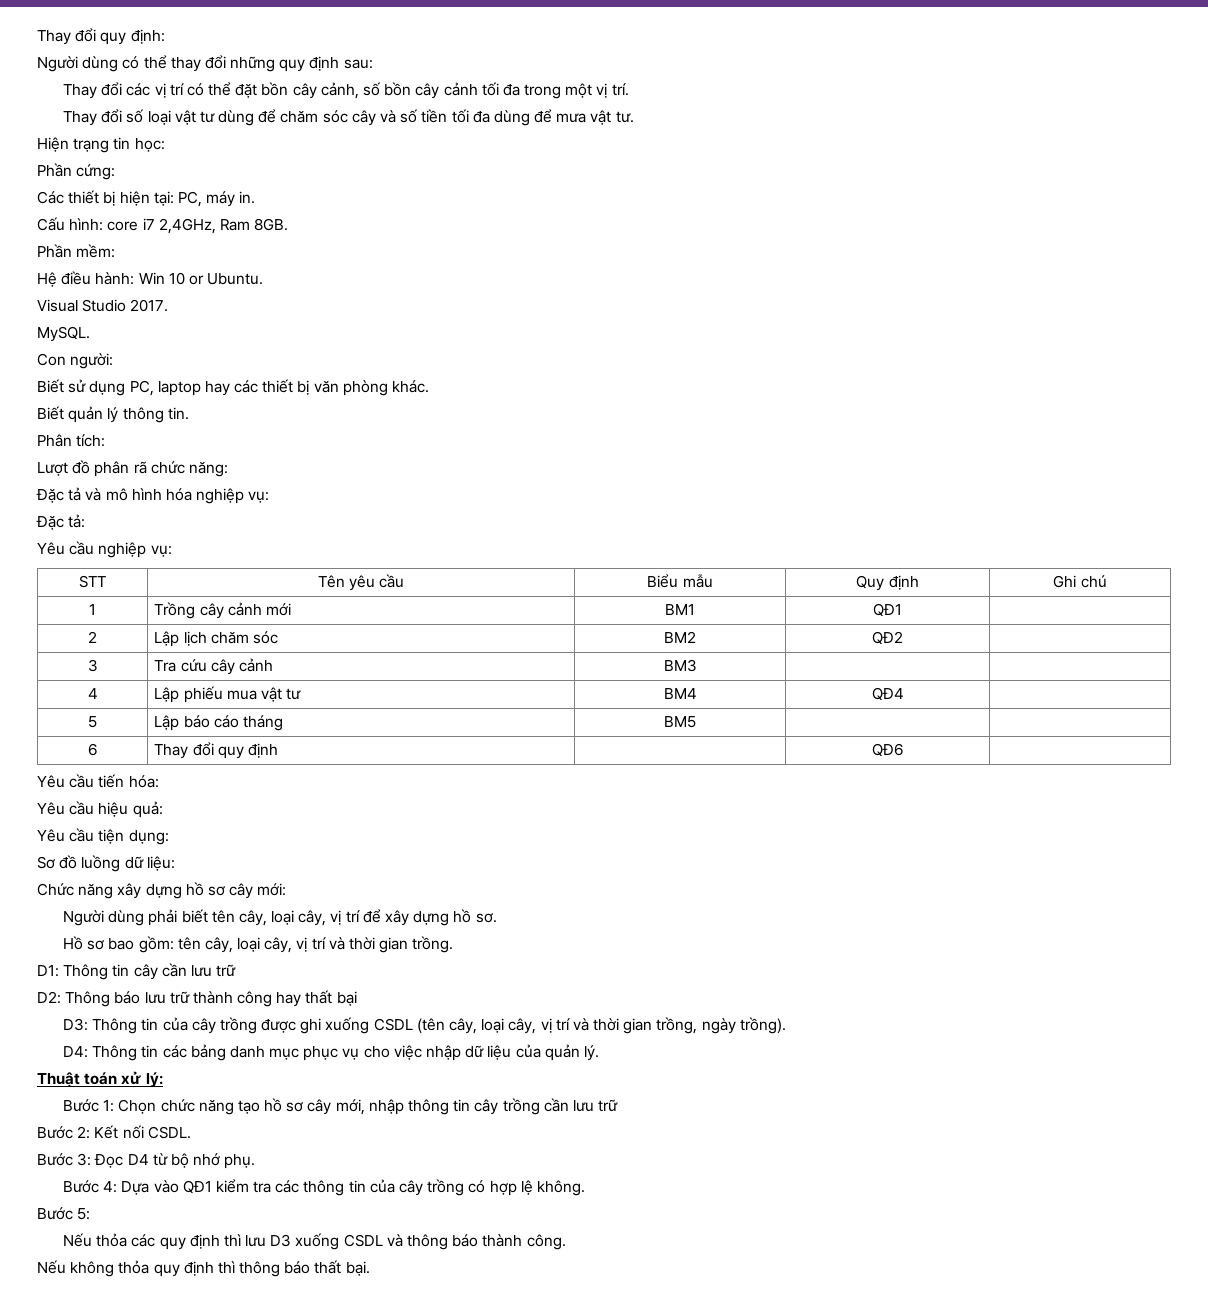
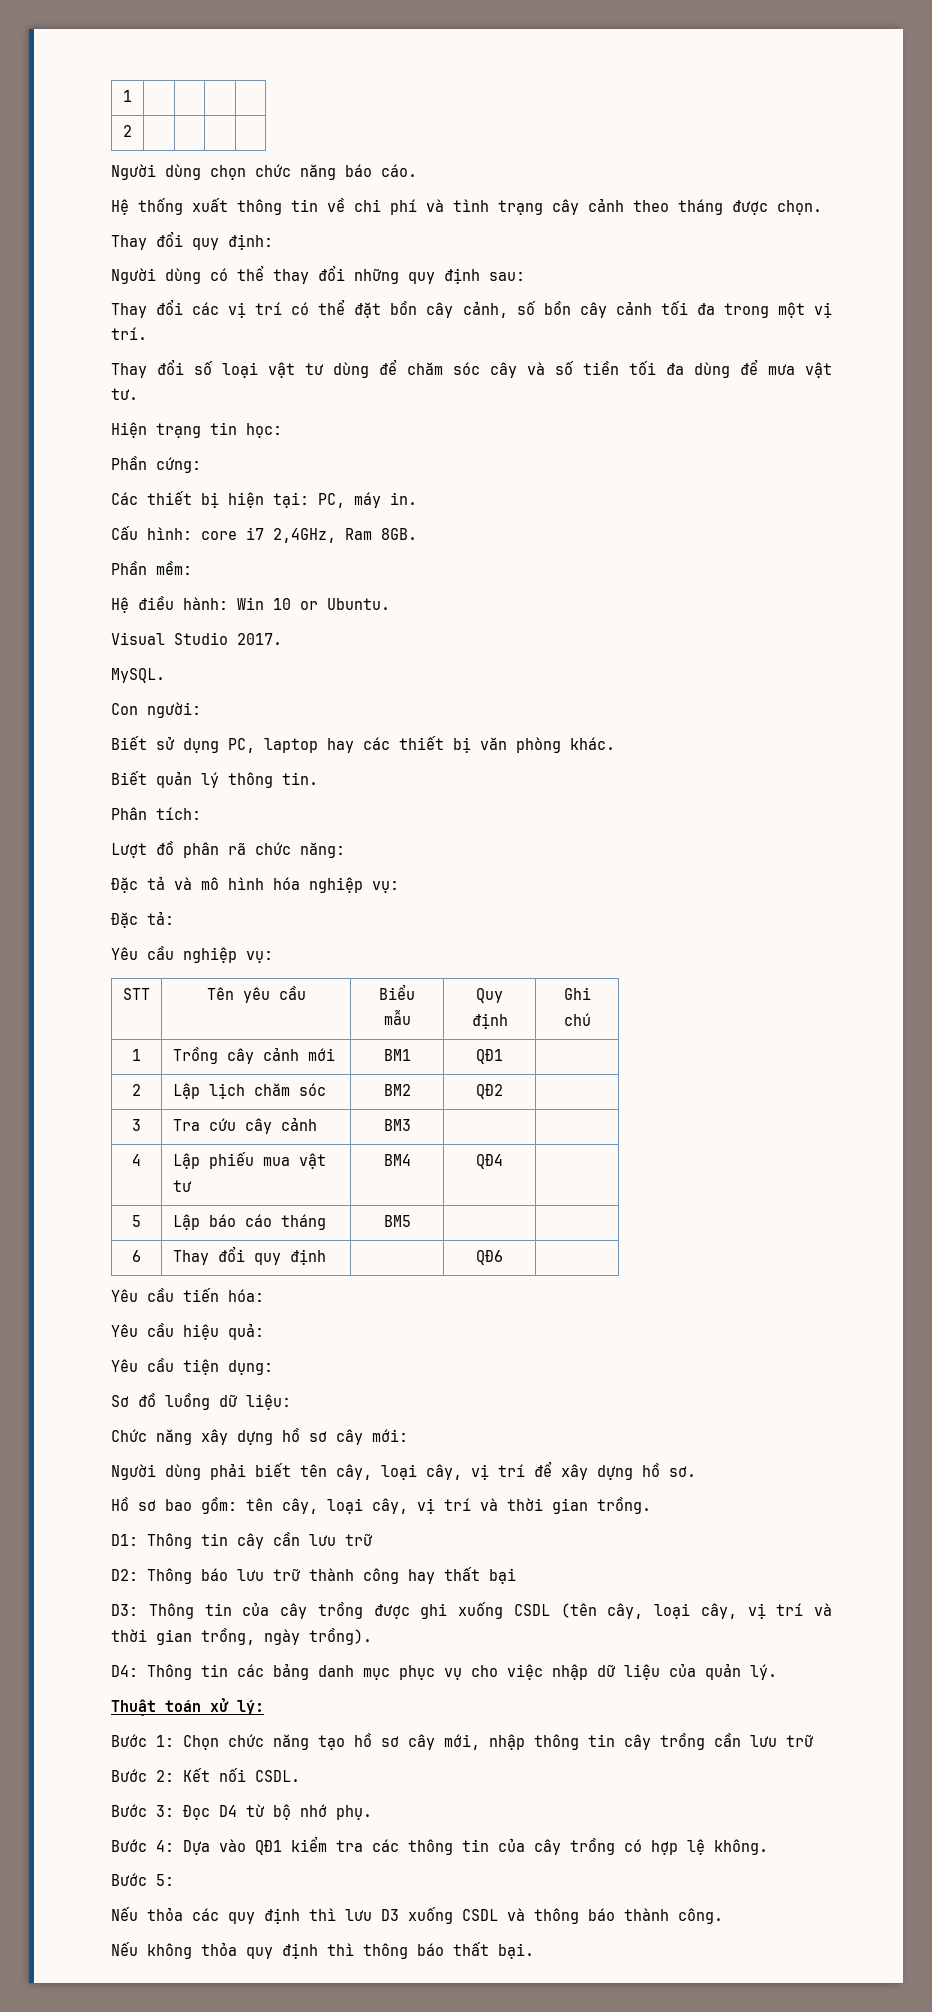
+ 1 | | | |
+ 2 | | | |
+ Người dùng chọn chức năng báo cáo.
+ Hệ thống xuất thông tin về chi phí và tình trạng cây cảnh theo tháng được chọn.

